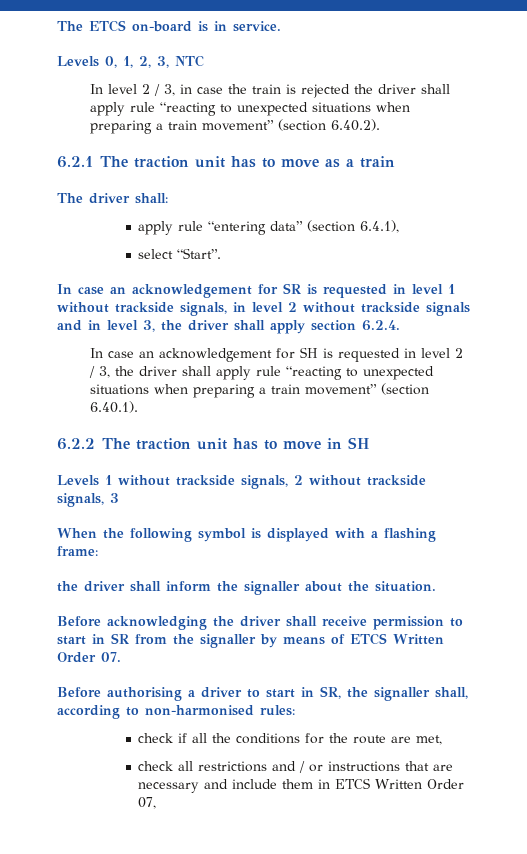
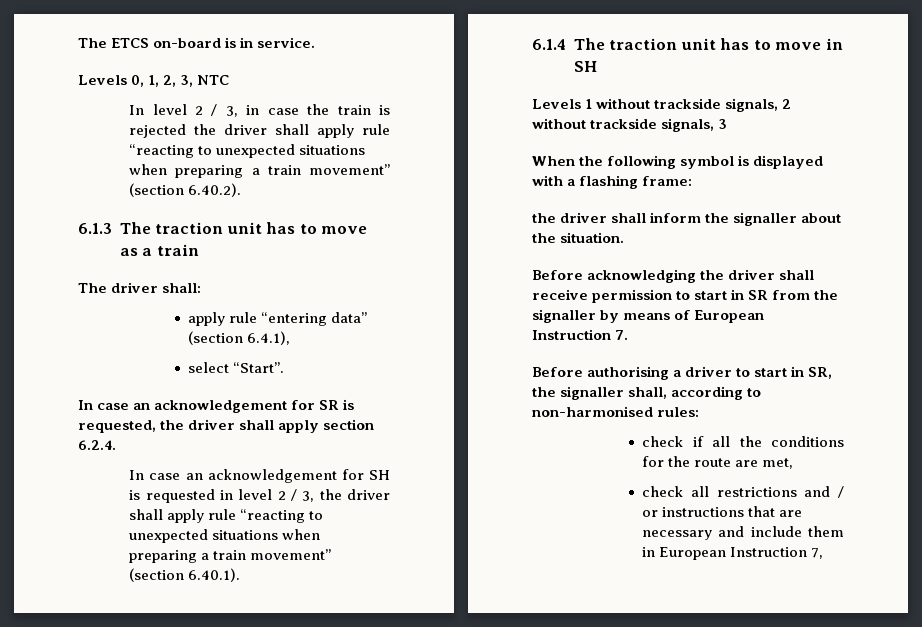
- 6.2.1 The traction unit has to move as a train
+ 6.1.3 The traction unit has to move as a train
- In case an acknowledgement for SR is requested in level 1 without trackside signals, in level 2 without trackside signals and in level 3, the driver shall apply section 6.2.4.
+ In case an acknowledgement for SR is requested, the driver shall apply section 6.2.4.
- 6.2.2 The traction unit has to move in SH
+ 6.1.4 The traction unit has to move in SH
- Before acknowledging the driver shall receive permission to start in SR from the signaller by means of ETCS Written Order 07.
+ Before acknowledging the driver shall receive permission to start in SR from the signaller by means of European Instruction 7.
- check all restrictions and / or instructions that are necessary and include them in ETCS Written Order 07,
+ check all restrictions and / or instructions that are necessary and include them in European Instruction 7,

